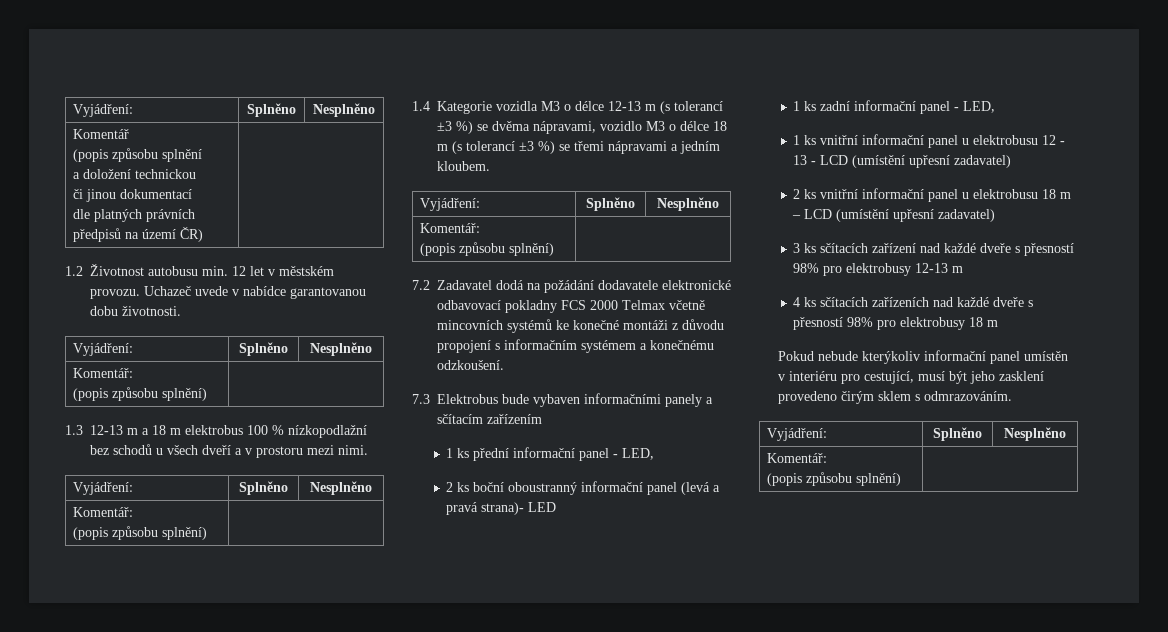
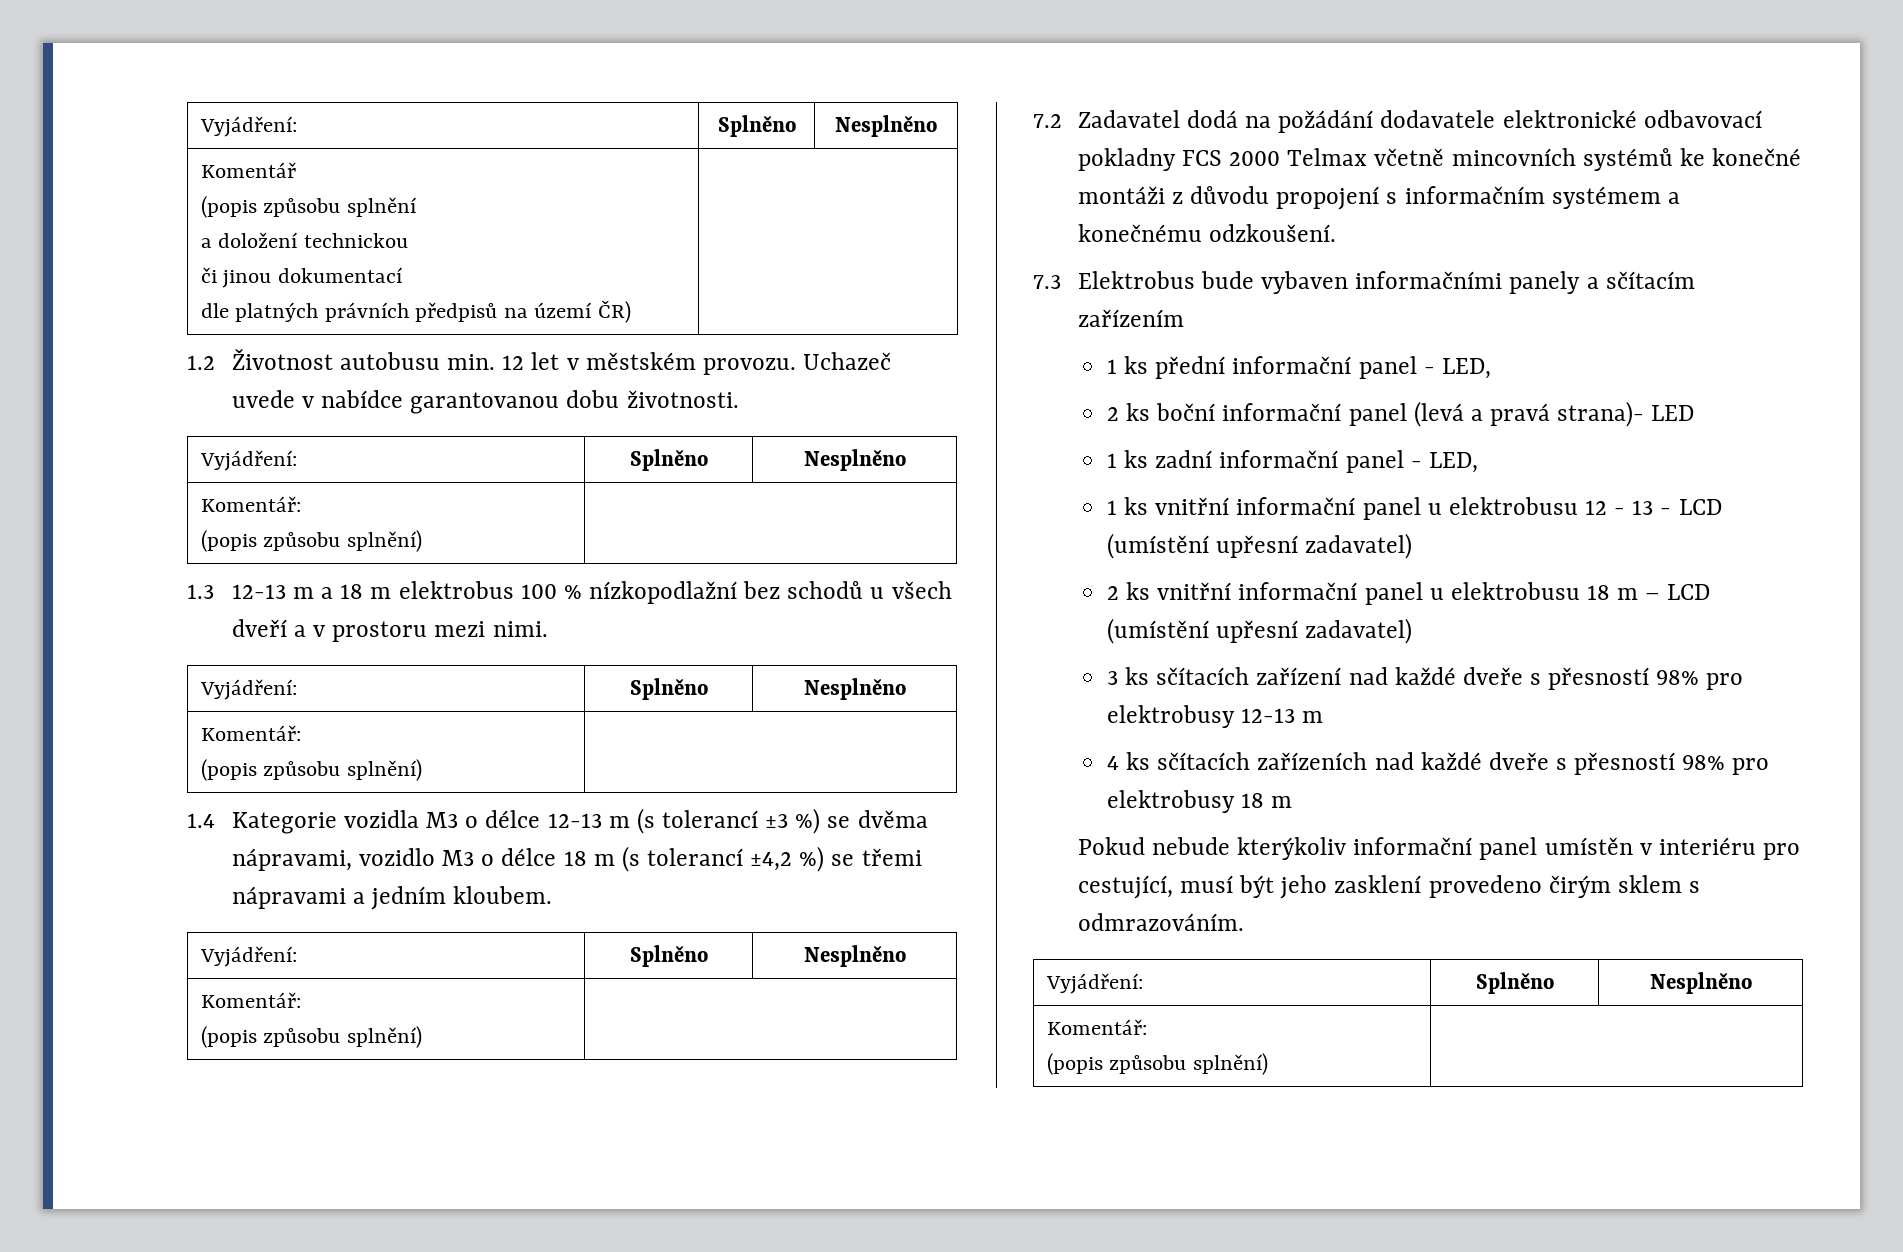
- 1.4 Kategorie vozidla M3 o délce 12-13 m (s tolerancí ±3 %) se dvěma nápravami, vozidlo M3 o délce 18 m (s tolerancí ±3 %) se třemi nápravami a jedním kloubem.
+ 1.4 Kategorie vozidla M3 o délce 12-13 m (s tolerancí ±3 %) se dvěma nápravami, vozidlo M3 o délce 18 m (s tolerancí ±4,2 %) se třemi nápravami a jedním kloubem.
- 2 ks boční oboustranný informační panel (levá a pravá strana)- LED
+ 2 ks boční informační panel (levá a pravá strana)- LED

